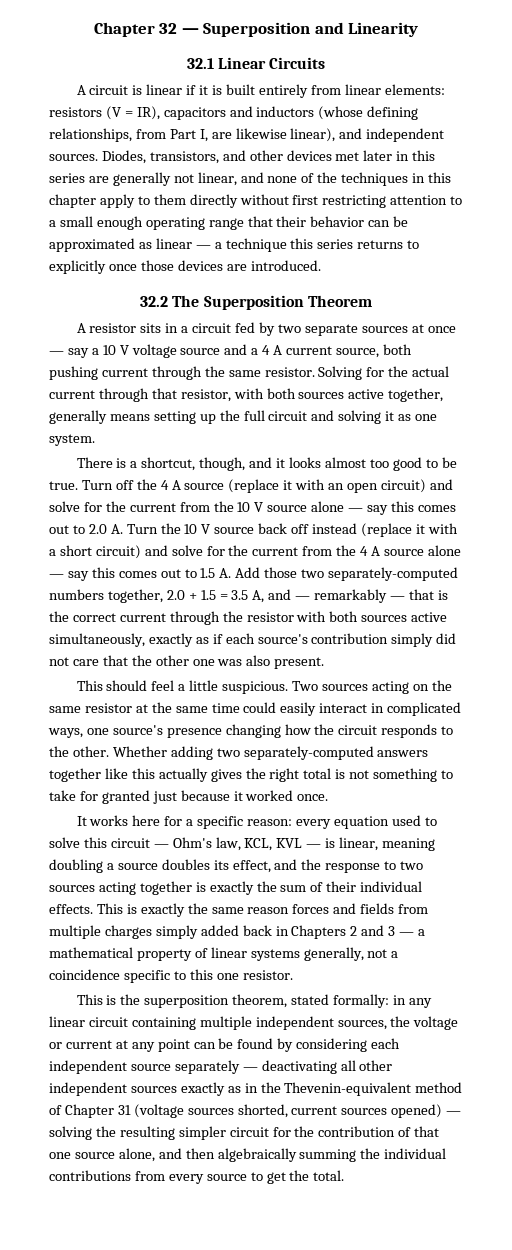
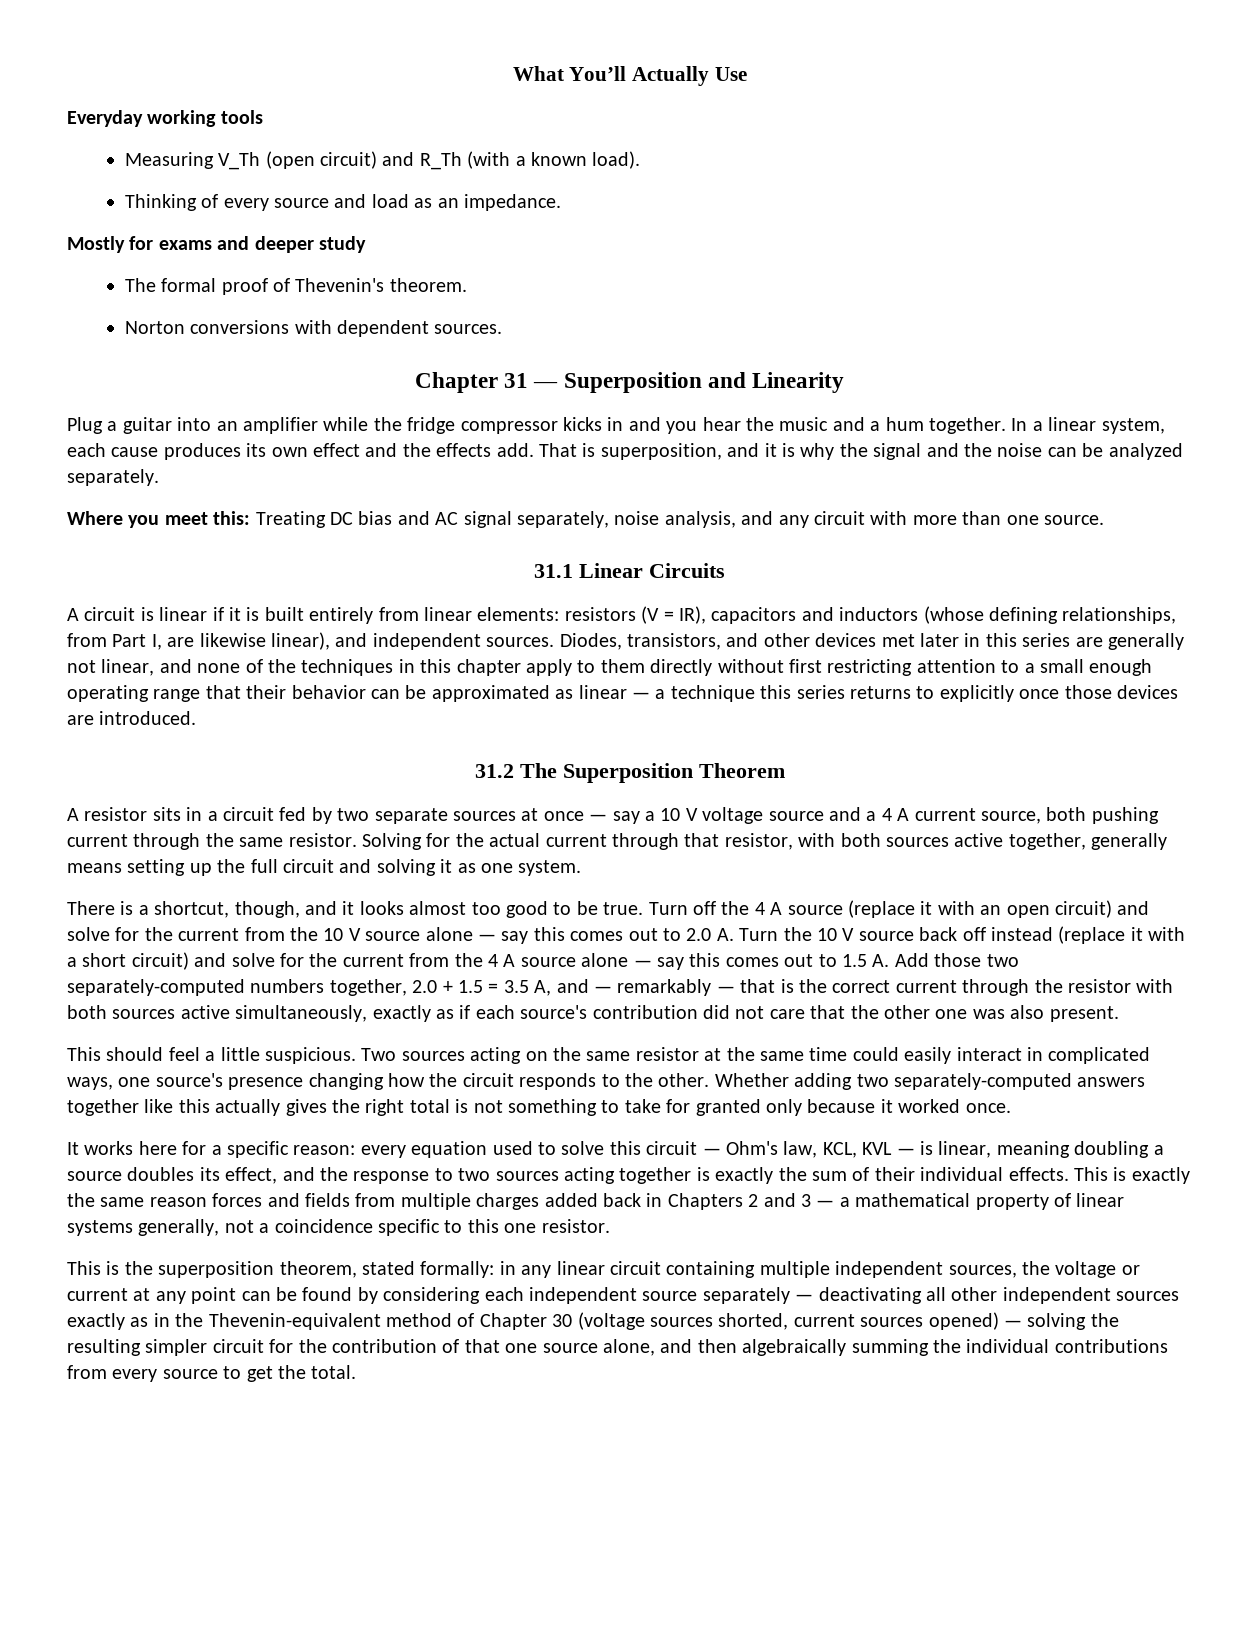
- Chapter 32 — Superposition and Linearity
- 32.1 Linear Circuits
+ What You’ll Actually Use
+ Everyday working tools
+ Measuring V_Th (open circuit) and R_Th (with a known load).
+ Thinking of every source and load as an impedance.
+ Mostly for exams and deeper study
+ The formal proof of Thevenin's theorem.
+ Norton conversions with dependent sources.
+ Chapter 31 — Superposition and Linearity
+ Plug a guitar into an amplifier while the fridge compressor kicks in and you hear the music and a hum together. In a linear system, each cause produces its own effect and the effects add. That is superposition, and it is why the signal and the noise can be analyzed separately.
+ Where you meet this: Treating DC bias and AC signal separately, noise analysis, and any circuit with more than one source.
+ 31.1 Linear Circuits
- 32.2 The Superposition Theorem
+ 31.2 The Superposition Theorem
- Turn off the 4 A source (replace it with an open circuit) and solve for the current from the 10 V source alone — say this comes out to 2.0 A. Turn the 10 V source back off instead (replace it with a short circuit) and solve for the current from the 4 A source alone — say this comes out to 1.5 A. Add those two separately-computed numbers together, 2.0 + 1.5 = 3.5 A, and — remarkably — that is the correct current through the resistor with both sources active simultaneously, exactly as if each source's contribution simply did not care that the other one was also present.
+ Turn off the 4 A source (replace it with an open circuit) and solve for the current from the 10 V source alone — say this comes out to 2.0 A. Turn the 10 V source back off instead (replace it with a short circuit) and solve for the current from the 4 A source alone — say this comes out to 1.5 A. Add those two separately-computed numbers together, 2.0 + 1.5 = 3.5 A, and — remarkably — that is the correct current through the resistor with both sources active simultaneously, exactly as if each source's contribution did not care that the other one was also present.
- Whether adding two separately-computed answers together like this actually gives the right total is not something to take for granted just because it worked once.
+ Whether adding two separately-computed answers together like this actually gives the right total is not something to take for granted only because it worked once.
- This is exactly the same reason forces and fields from multiple charges simply added back in Chapters 2 and 3 — a mathematical property of linear systems generally, not a coincidence specific to this one resistor.
+ This is exactly the same reason forces and fields from multiple charges added back in Chapters 2 and 3 — a mathematical property of linear systems generally, not a coincidence specific to this one resistor.
- in any linear circuit containing multiple independent sources, the voltage or current at any point can be found by considering each independent source separately — deactivating all other independent sources exactly as in the Thevenin-equivalent method of Chapter 31 (voltage sources shorted, current sources opened) — solving the resulting simpler circuit for the contribution of that one source alone, and then algebraically summing the individual contributions from every source to get the total.
+ in any linear circuit containing multiple independent sources, the voltage or current at any point can be found by considering each independent source separately — deactivating all other independent sources exactly as in the Thevenin-equivalent method of Chapter 30 (voltage sources shorted, current sources opened) — solving the resulting simpler circuit for the contribution of that one source alone, and then algebraically summing the individual contributions from every source to get the total.

